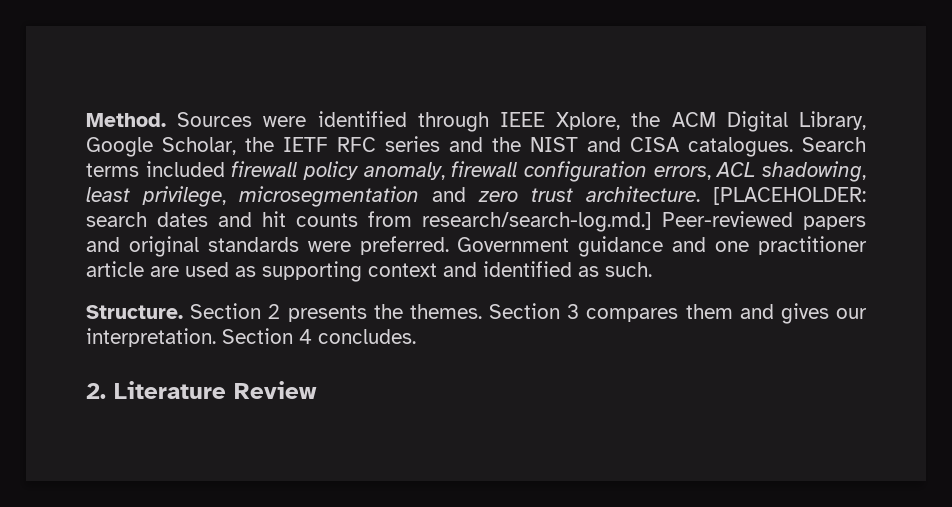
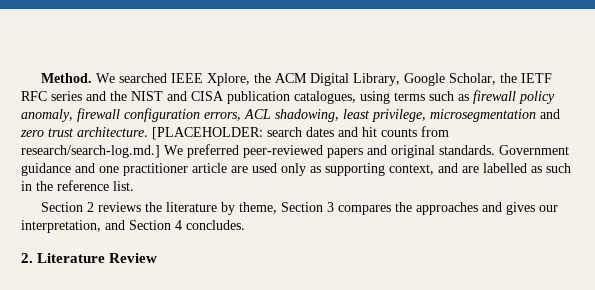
- Sources were identified through IEEE Xplore, the ACM Digital Library, Google Scholar, the IETF RFC series and the NIST and CISA catalogues. Search terms included firewall policy anomaly, firewall configuration errors, ACL shadowing, least privilege, microsegmentation and zero trust architecture.
+ We searched IEEE Xplore, the ACM Digital Library, Google Scholar, the IETF RFC series and the NIST and CISA publication catalogues, using terms such as firewall policy anomaly, firewall configuration errors, ACL shadowing, least privilege, microsegmentation and zero trust architecture.
- [PLACEHOLDER: search dates and hit counts from research/search-log.md.] Peer-reviewed papers and original standards were preferred.
+ [PLACEHOLDER: search dates and hit counts from research/search-log.md.] We preferred peer-reviewed papers and original standards.
- Government guidance and one practitioner article are used as supporting context and identified as such.
- Structure. Section 2 presents the themes. Section 3 compares them and gives our interpretation. Section 4 concludes.
+ Government guidance and one practitioner article are used only as supporting context, and are labelled as such in the reference list.
+ Section 2 reviews the literature by theme, Section 3 compares the approaches and gives our interpretation, and Section 4 concludes.

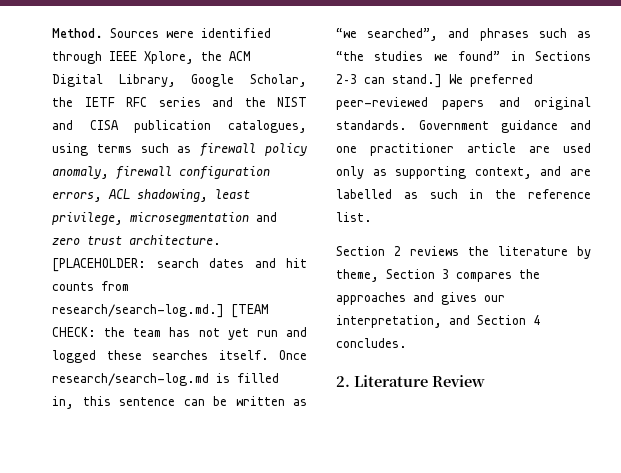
- We searched IEEE Xplore, the ACM Digital Library, Google Scholar, the IETF RFC series and the NIST and CISA publication catalogues, using terms such as firewall policy anomaly, firewall configuration errors, ACL shadowing, least privilege, microsegmentation and zero trust architecture.
+ Sources were identified through IEEE Xplore, the ACM Digital Library, Google Scholar, the IETF RFC series and the NIST and CISA publication catalogues, using terms such as firewall policy anomaly, firewall configuration errors, ACL shadowing, least privilege, microsegmentation and zero trust architecture.
- [PLACEHOLDER: search dates and hit counts from research/search-log.md.] We preferred peer-reviewed papers and original standards.
+ [PLACEHOLDER: search dates and hit counts from research/search-log.md.] [TEAM CHECK: the team has not yet run and logged these searches itself. Once research/search-log.md is filled in, this sentence can be written as “we searched”, and phrases such as “the studies we found” in Sections 2–3 can stand.] We preferred peer-reviewed papers and original standards.

